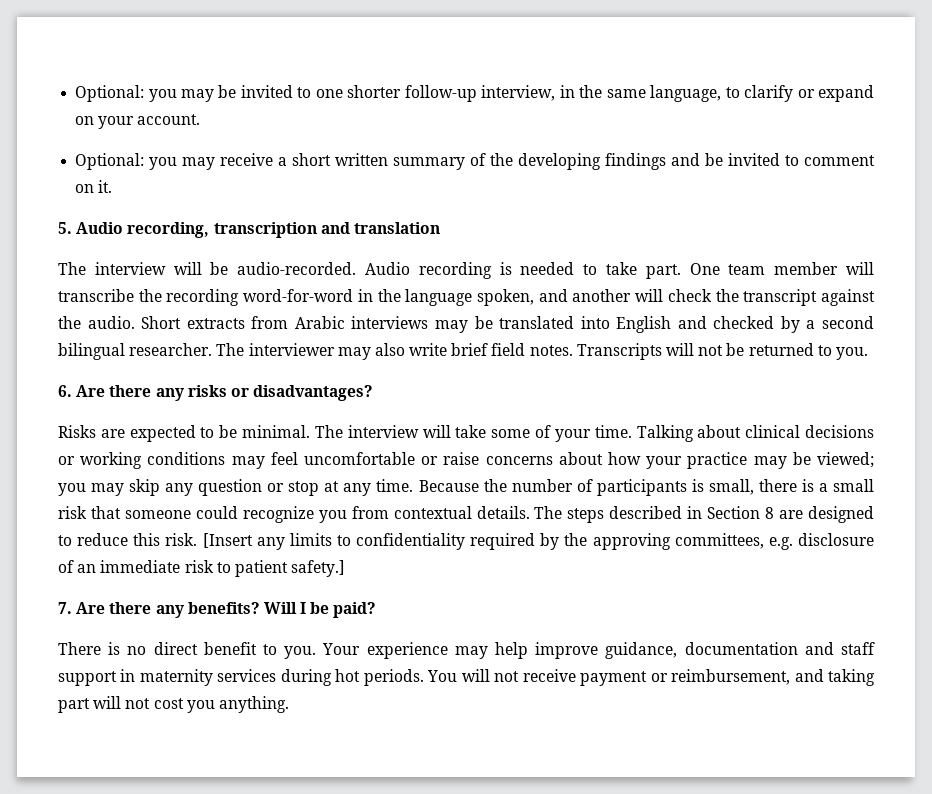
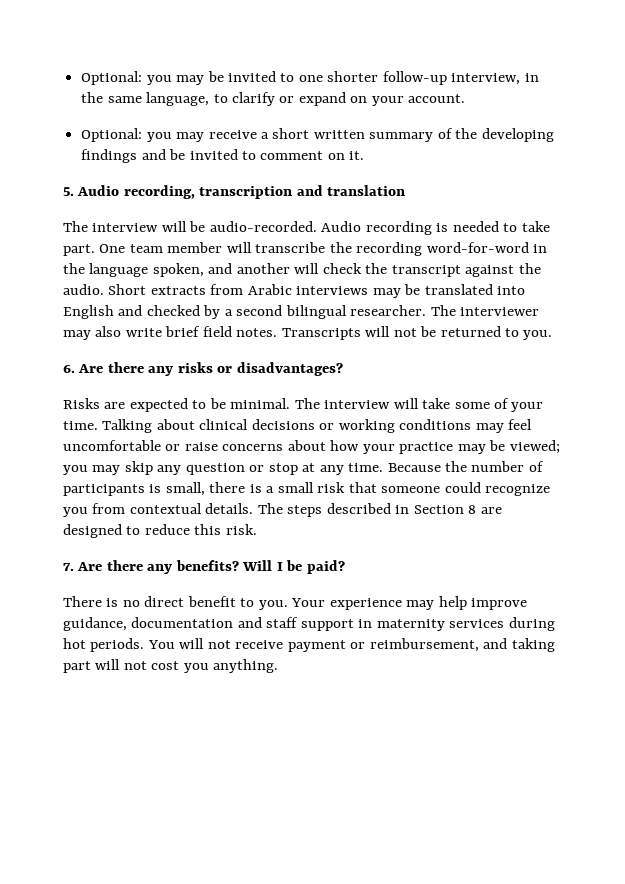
- [Insert any limits to confidentiality required by the approving committees, e.g. disclosure of an immediate risk to patient safety.]

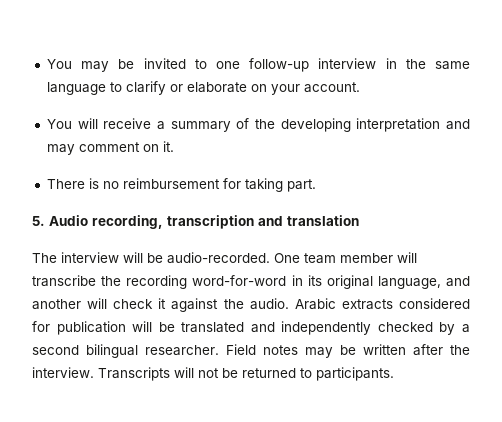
- Optional: you may be invited to one shorter follow-up interview, in the same language, to clarify or expand on your account.
+ You may be invited to one follow-up interview in the same language to clarify or elaborate on your account.
- Optional: you may receive a short written summary of the developing findings and be invited to comment on it.
+ You will receive a summary of the developing interpretation and may comment on it.
+ There is no reimbursement for taking part.
- Audio recording is needed to take part.
- One team member will transcribe the recording word-for-word in the language spoken, and another will check the transcript against the audio.
+ One team member will transcribe the recording word-for-word in its original language, and another will check it against the audio.
- Short extracts from Arabic interviews may be translated into English and checked by a second bilingual researcher.
+ Arabic extracts considered for publication will be translated and independently checked by a second bilingual researcher.
- The interviewer may also write brief field notes.
+ Field notes may be written after the interview.
- Transcripts will not be returned to you.
- 6. Are there any risks or disadvantages?
- Risks are expected to be minimal. The interview will take some of your time. Talking about clinical decisions or working conditions may feel uncomfortable or raise concerns about how your practice may be viewed; you may skip any question or stop at any time. Because the number of participants is small, there is a small risk that someone could recognize you from contextual details. The steps described in Section 8 are designed to reduce this risk.
- 7. Are there any benefits? Will I be paid?
- There is no direct benefit to you. Your experience may help improve guidance, documentation and staff support in maternity services during hot periods. You will not receive payment or reimbursement, and taking part will not cost you anything.
+ Transcripts will not be returned to participants.

